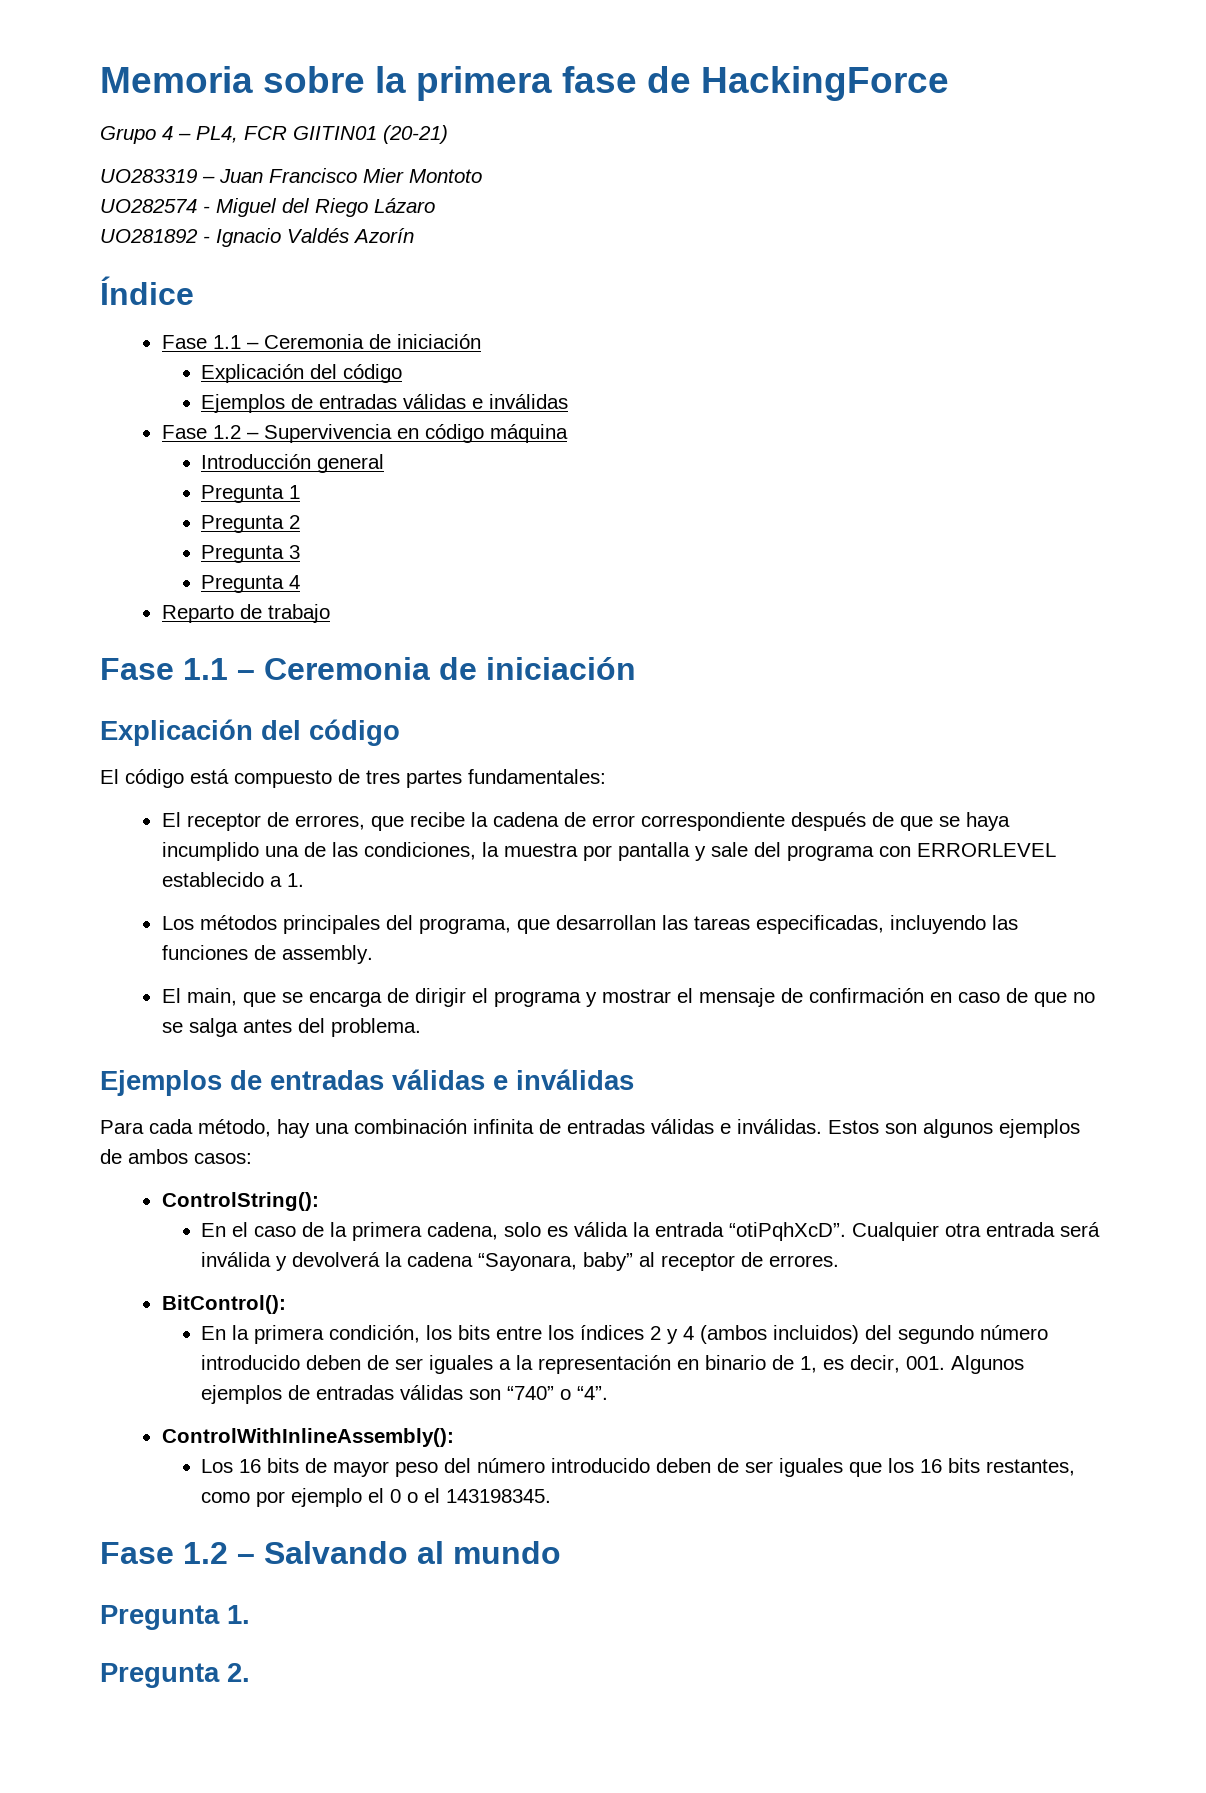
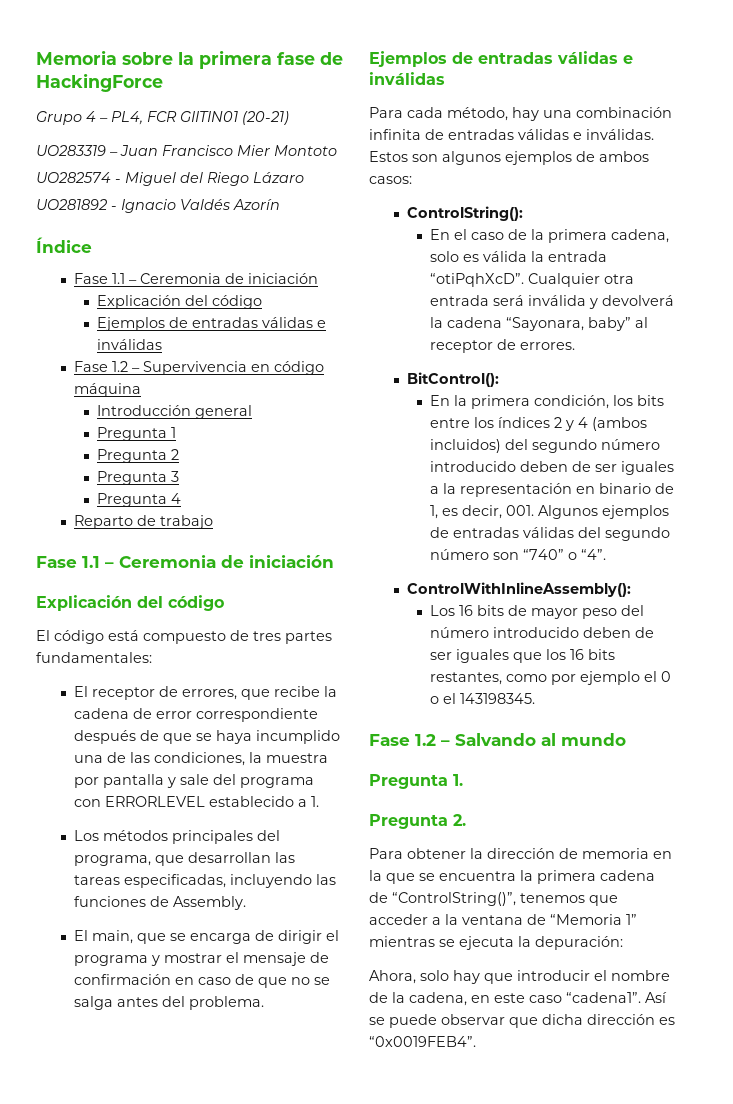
- Los métodos principales del programa, que desarrollan las tareas especificadas, incluyendo las funciones de assembly.
+ Los métodos principales del programa, que desarrollan las tareas especificadas, incluyendo las funciones de Assembly.
- En la primera condición, los bits entre los índices 2 y 4 (ambos incluidos) del segundo número introducido deben de ser iguales a la representación en binario de 1, es decir, 001. Algunos ejemplos de entradas válidas son “740” o “4”.
+ En la primera condición, los bits entre los índices 2 y 4 (ambos incluidos) del segundo número introducido deben de ser iguales a la representación en binario de 1, es decir, 001. Algunos ejemplos de entradas válidas del segundo número son “740” o “4”.
+ Para obtener la dirección de memoria en la que se encuentra la primera cadena de “ControlString()”, tenemos que acceder a la ventana de “Memoria 1” mientras se ejecuta la depuración:
+ Ahora, solo hay que introducir el nombre de la cadena, en este caso “cadena1”. Así se puede observar que dicha dirección es “0x0019FEB4”.

